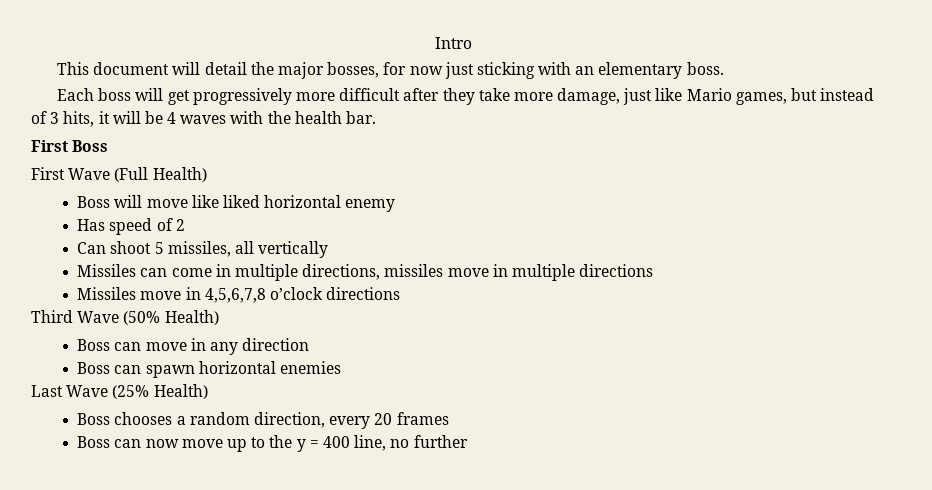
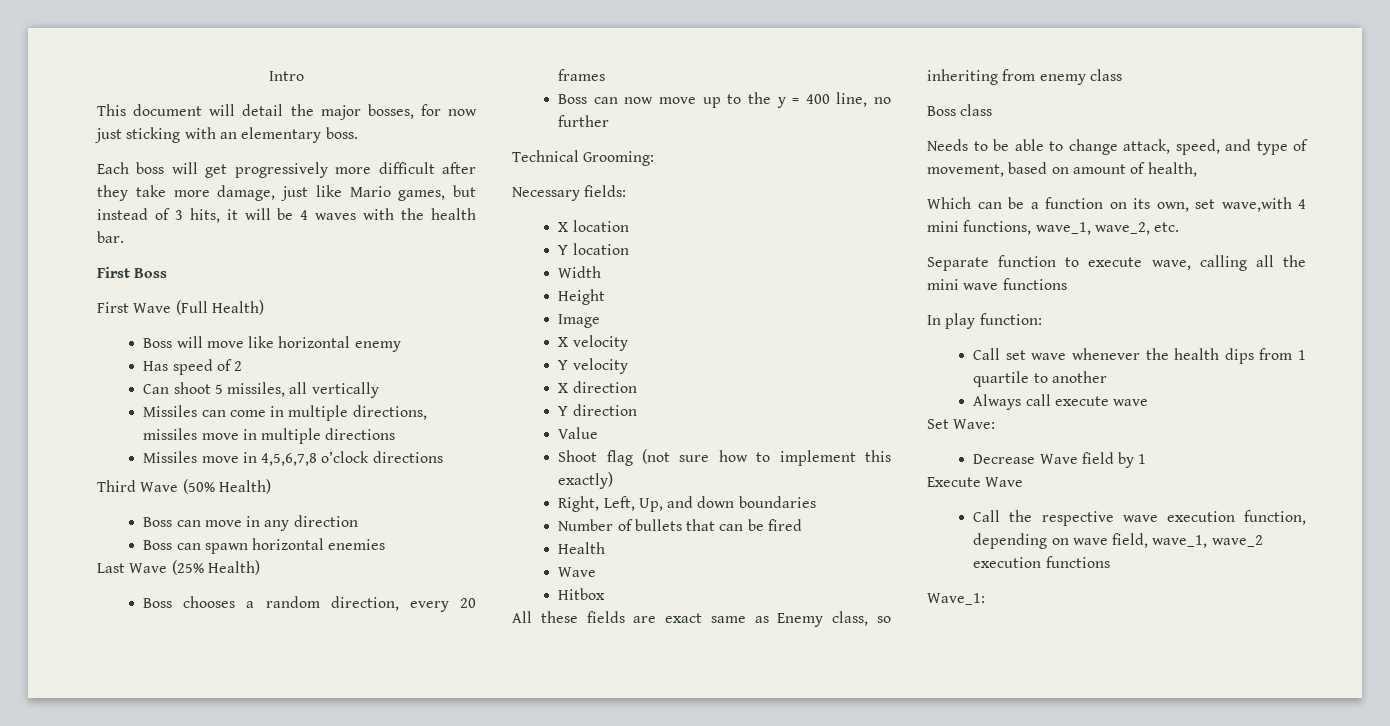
- Boss will move like liked horizontal enemy
+ Boss will move like horizontal enemy
+ Technical Grooming:
+ Necessary fields:
+ X location
+ Y location
+ Width
+ Height
+ Image
+ X velocity
+ Y velocity
+ X direction
+ Y direction
+ Value
+ Shoot flag (not sure how to implement this exactly)
+ Right, Left, Up, and down boundaries
+ Number of bullets that can be fired
+ Health
+ Wave
+ Hitbox
+ All these fields are exact same as Enemy class, so inheriting from enemy class
+ Boss class
+ Needs to be able to change attack, speed, and type of movement, based on amount of health,
+ Which can be a function on its own, set wave,with 4 mini functions, wave_1, wave_2, etc.
+ Separate function to execute wave, calling all the mini wave functions
+ In play function:
+ Call set wave whenever the health dips from 1 quartile to another
+ Always call execute wave
+ Set Wave:
+ Decrease Wave field by 1
+ Execute Wave
+ Call the respective wave execution function, depending on wave field, wave_1, wave_2 execution functions
+ Wave_1:

